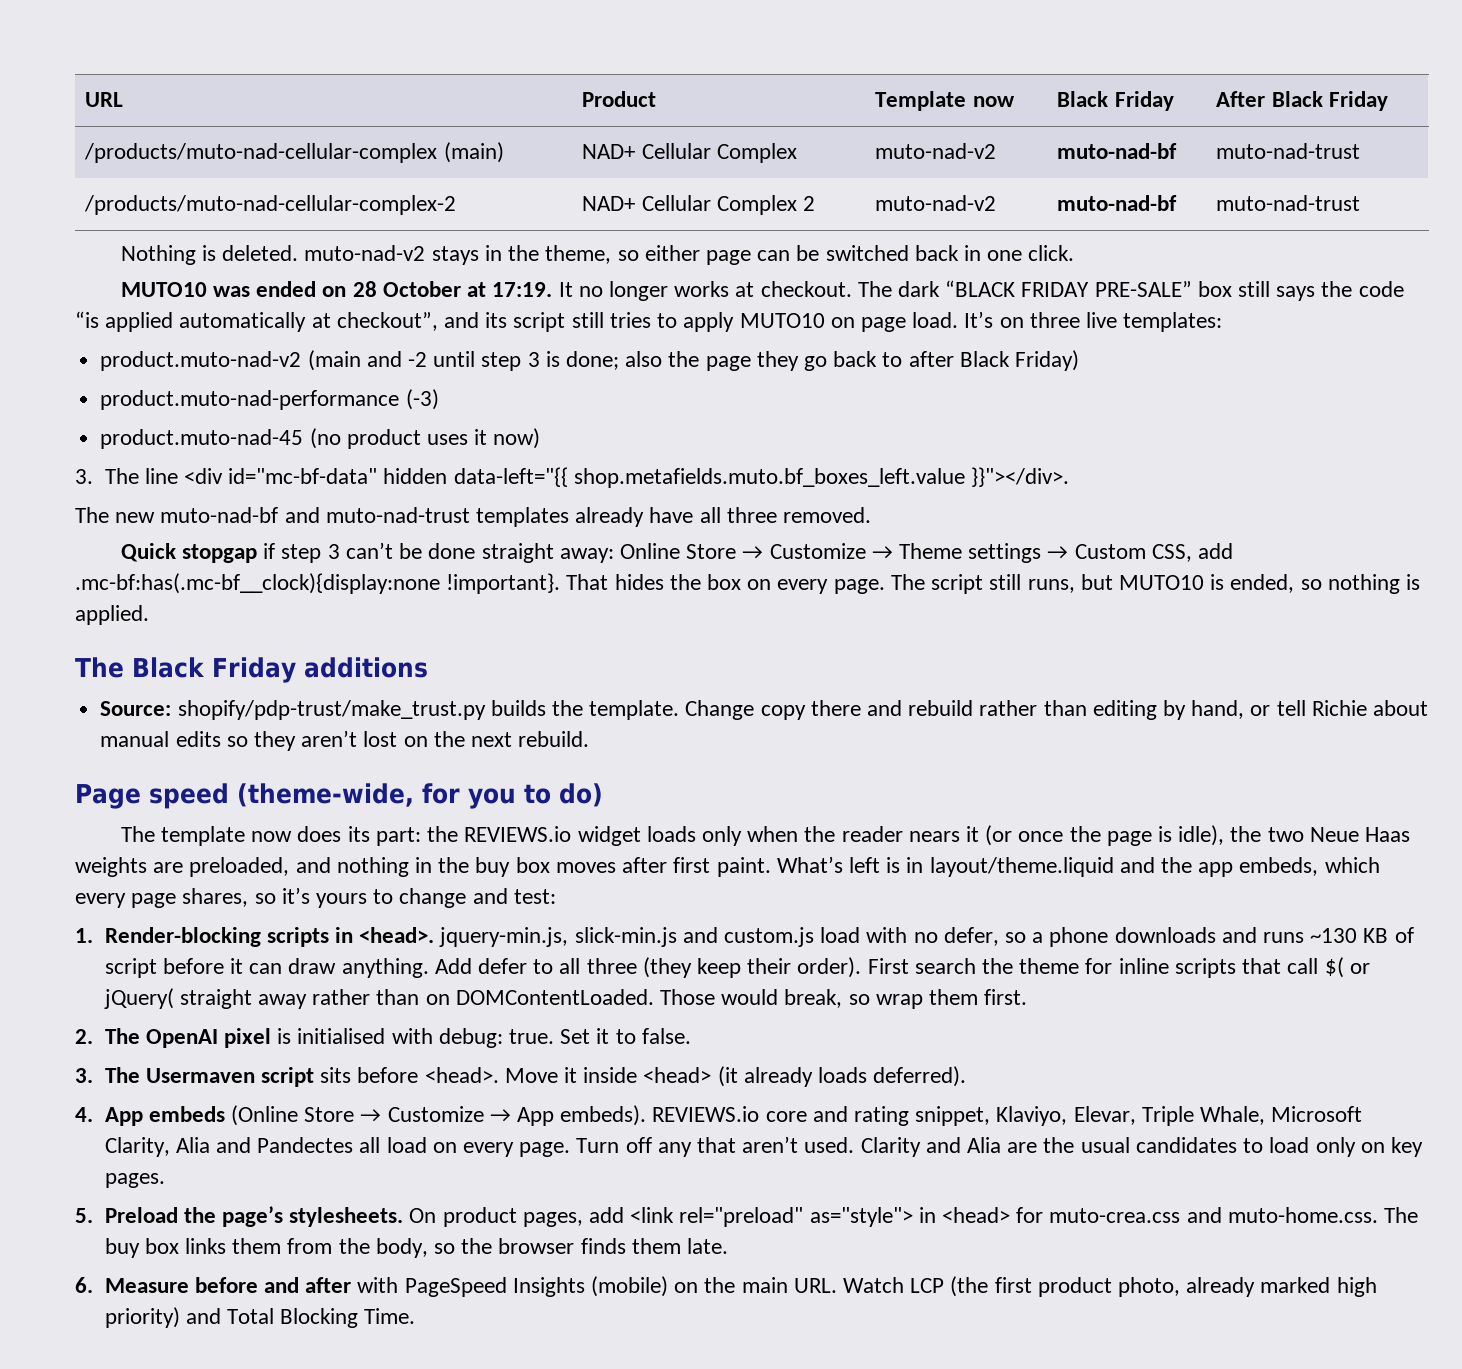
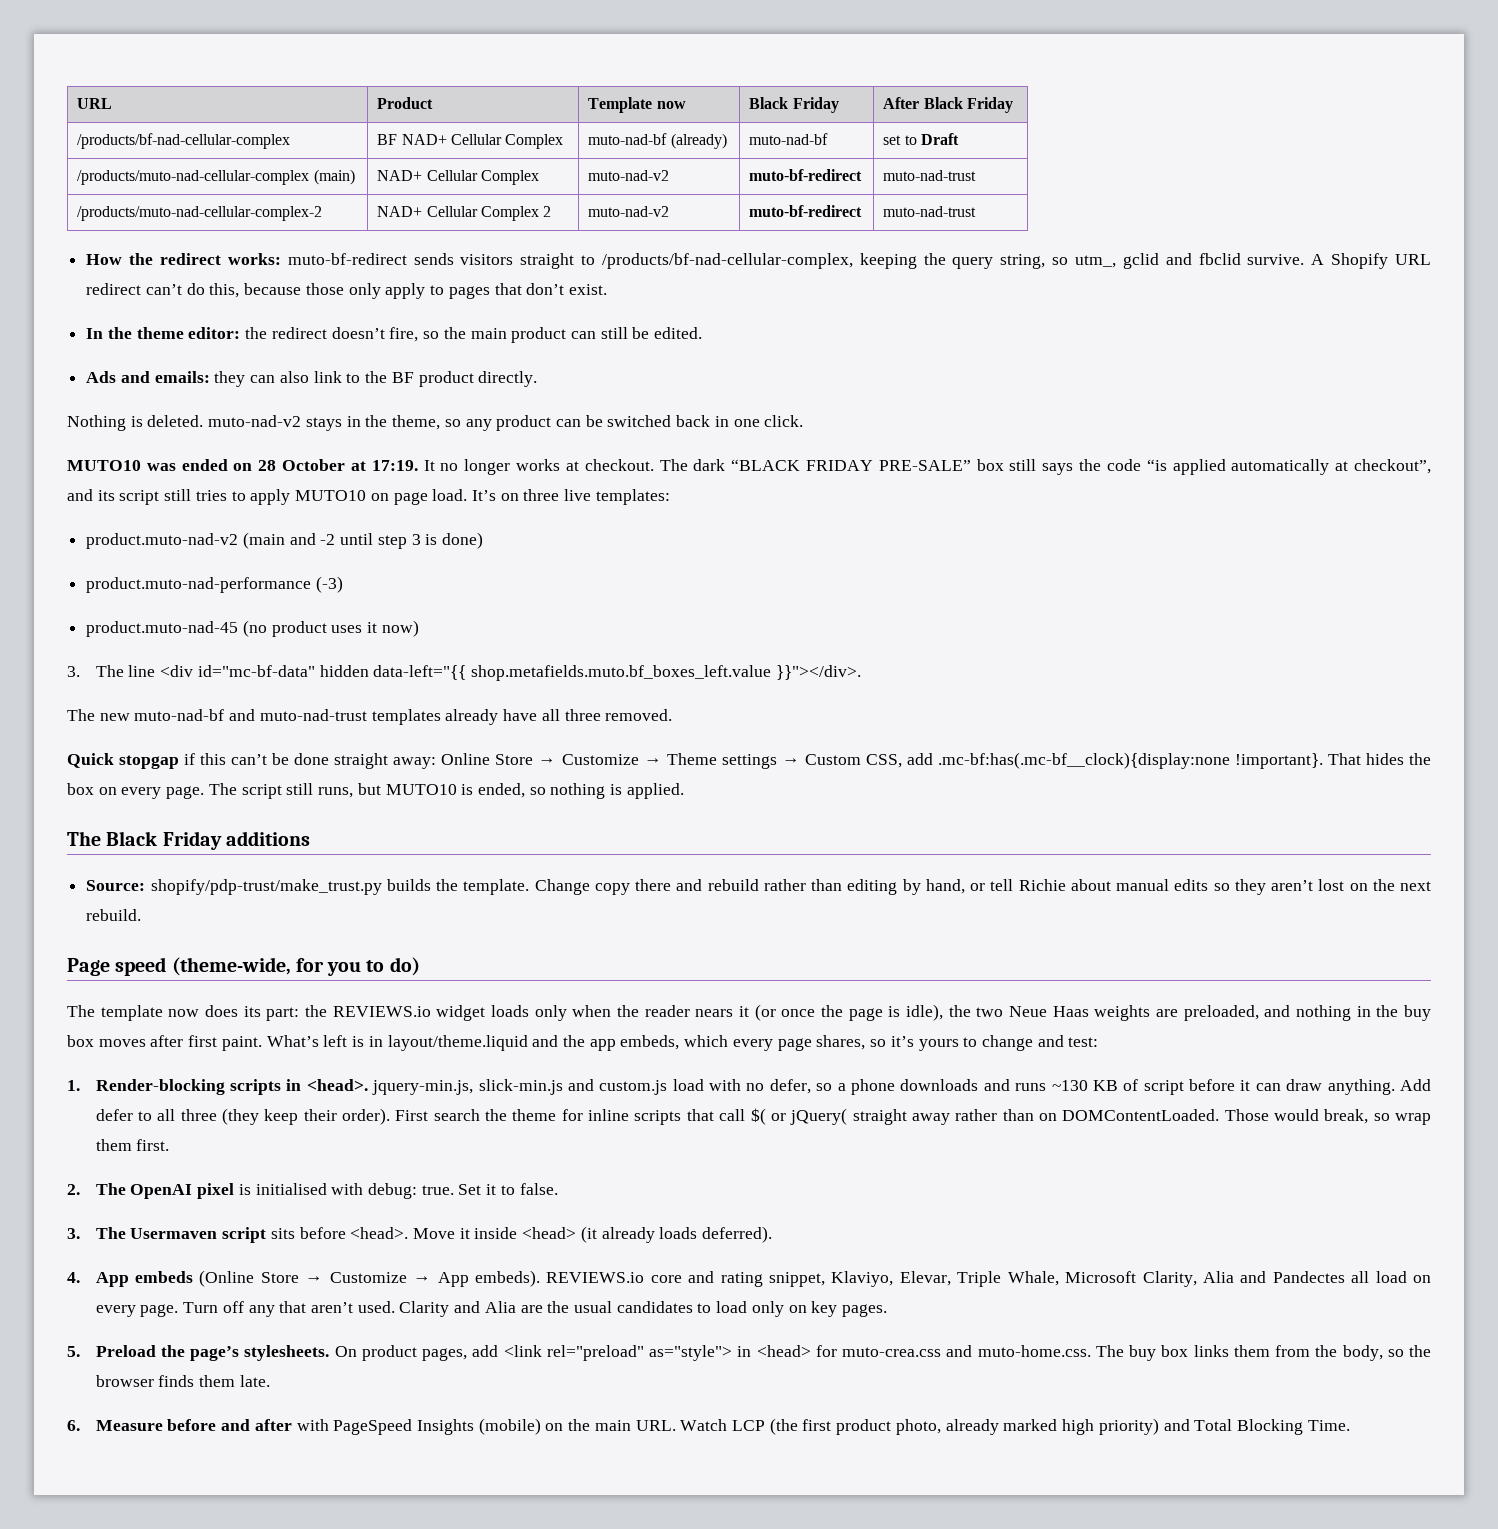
+ /products/bf-nad-cellular-complex | BF NAD+ Cellular Complex | muto-nad-bf (already) | muto-nad-bf | set to Draft
- /products/muto-nad-cellular-complex (main) | NAD+ Cellular Complex | muto-nad-v2 | muto-nad-bf | muto-nad-trust
+ /products/muto-nad-cellular-complex (main) | NAD+ Cellular Complex | muto-nad-v2 | muto-bf-redirect | muto-nad-trust
- /products/muto-nad-cellular-complex-2 | NAD+ Cellular Complex 2 | muto-nad-v2 | muto-nad-bf | muto-nad-trust
+ /products/muto-nad-cellular-complex-2 | NAD+ Cellular Complex 2 | muto-nad-v2 | muto-bf-redirect | muto-nad-trust
+ How the redirect works: muto-bf-redirect sends visitors straight to /products/bf-nad-cellular-complex, keeping the query string, so utm_, gclid and fbclid survive. A Shopify URL redirect can’t do this, because those only apply to pages that don’t exist.
+ In the theme editor: the redirect doesn’t fire, so the main product can still be edited.
+ Ads and emails: they can also link to the BF product directly.
- Nothing is deleted. muto-nad-v2 stays in the theme, so either page can be switched back in one click.
+ Nothing is deleted. muto-nad-v2 stays in the theme, so any product can be switched back in one click.
- product.muto-nad-v2 (main and -2 until step 3 is done; also the page they go back to after Black Friday)
+ product.muto-nad-v2 (main and -2 until step 3 is done)
- Quick stopgap if step 3 can’t be done straight away: Online Store → Customize → Theme settings → Custom CSS, add .mc-bf:has(.mc-bf__clock){display:none !important}.
+ Quick stopgap if this can’t be done straight away: Online Store → Customize → Theme settings → Custom CSS, add .mc-bf:has(.mc-bf__clock){display:none !important}.

